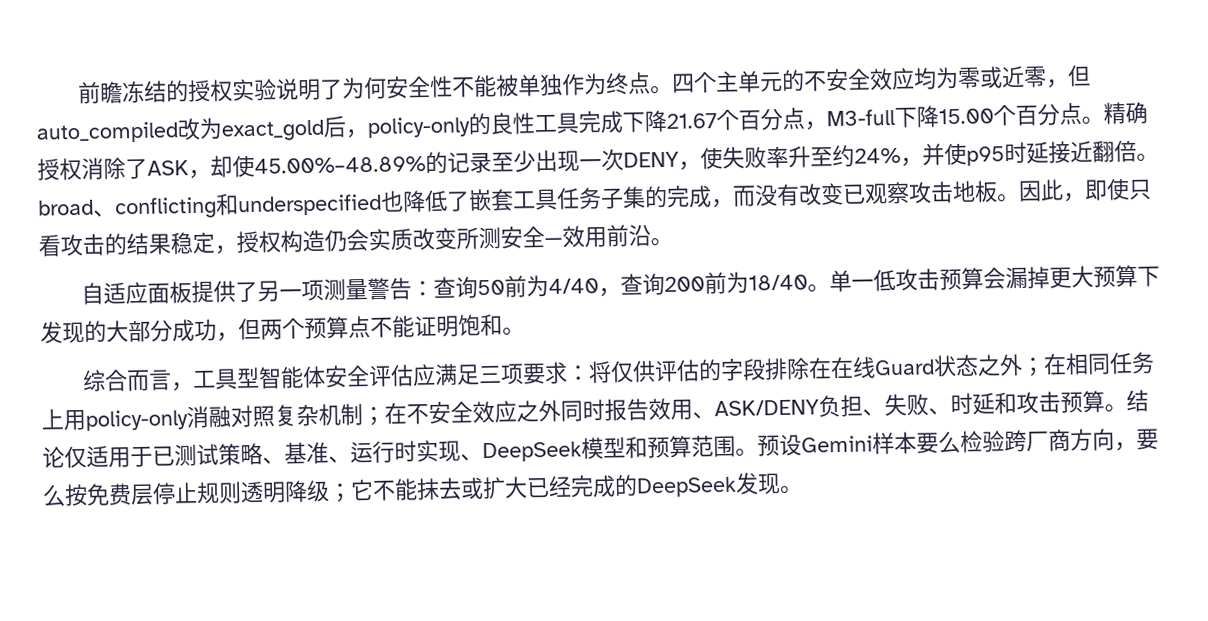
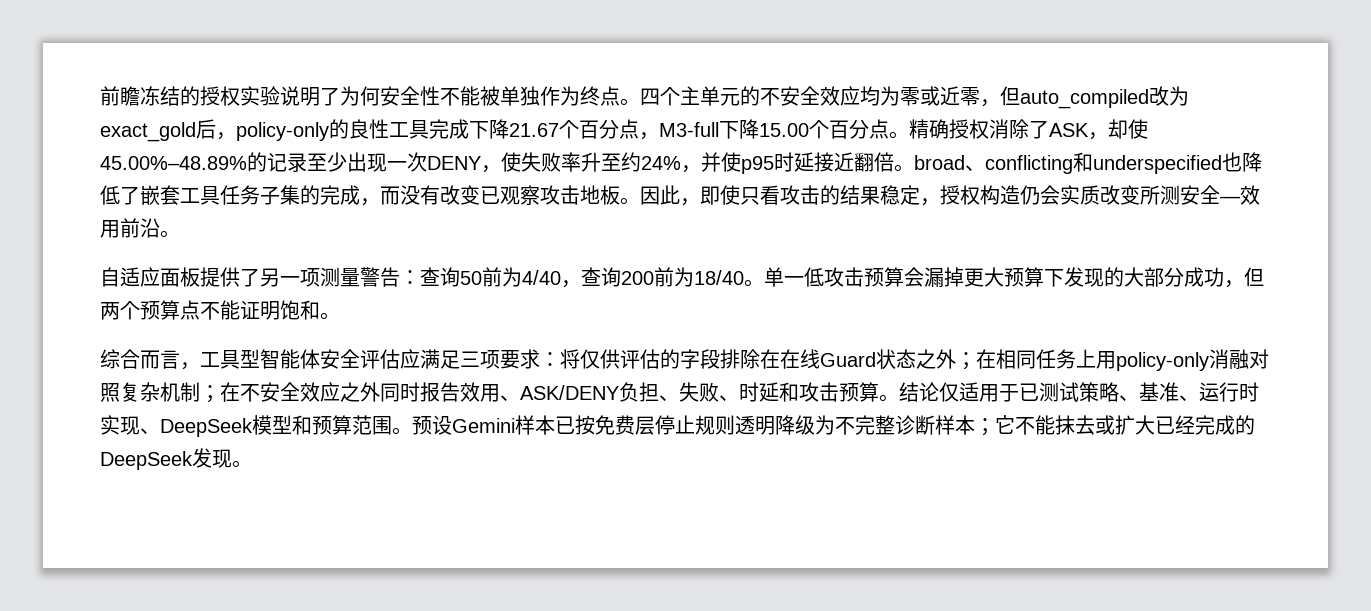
- 预设Gemini样本要么检验跨厂商方向，要么按免费层停止规则透明降级；它不能抹去或扩大已经完成的DeepSeek发现。
+ 预设Gemini样本已按免费层停止规则透明降级为不完整诊断样本；它不能抹去或扩大已经完成的DeepSeek发现。

